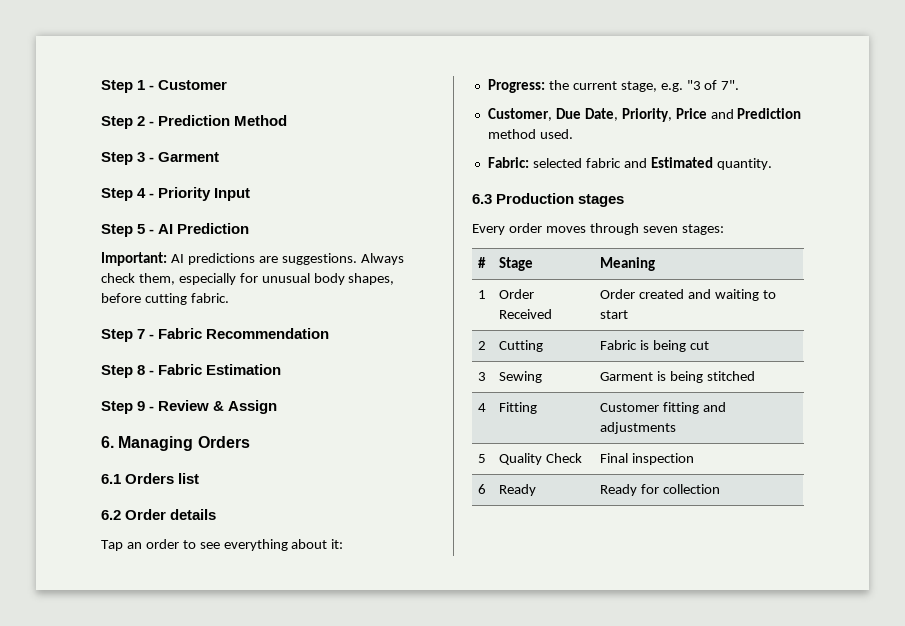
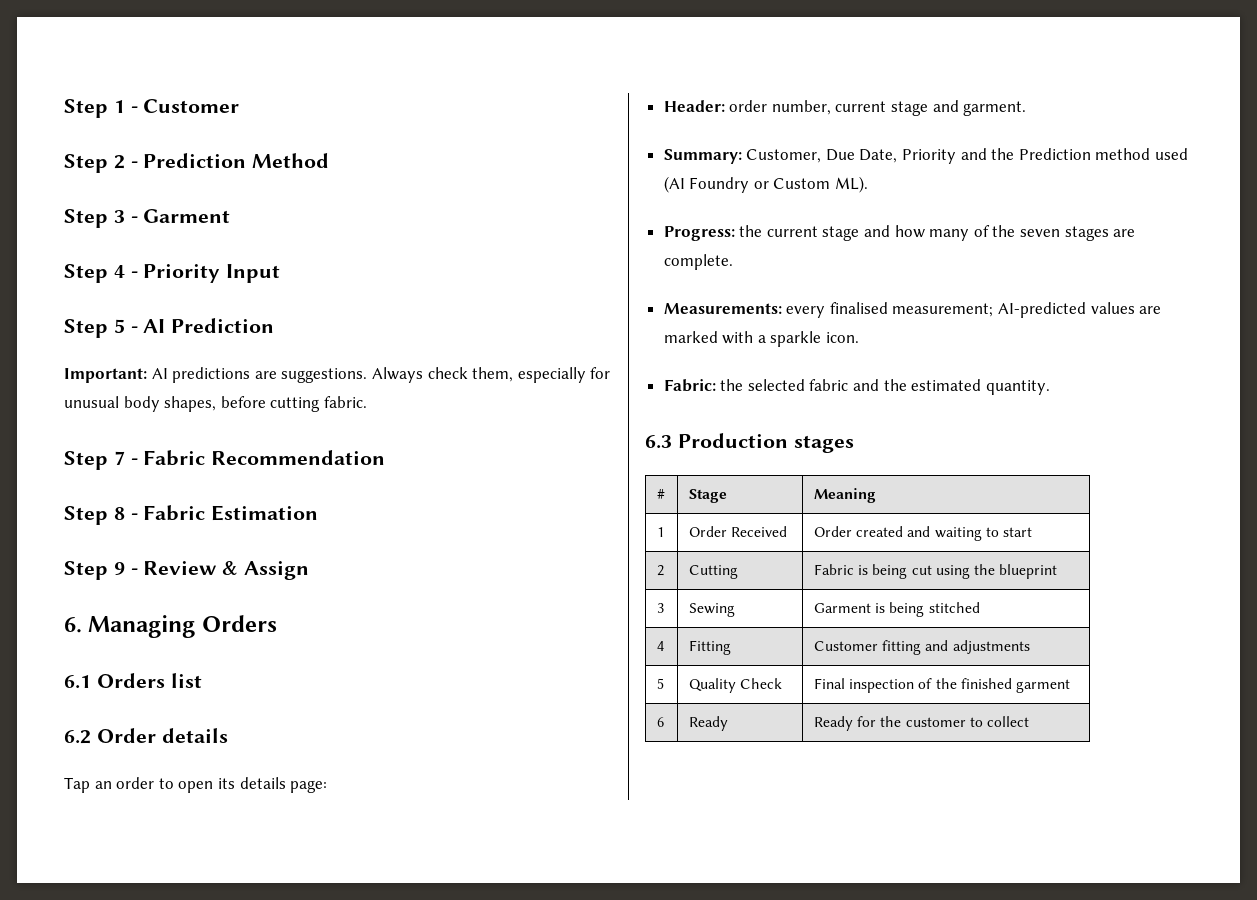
- Tap an order to see everything about it:
- Progress: the current stage, e.g. "3 of 7".
- Customer, Due Date, Priority, Price and Prediction method used.
+ Tap an order to open its details page:
+ Header: order number, current stage and garment.
+ Summary: Customer, Due Date, Priority and the Prediction method used (AI Foundry or Custom ML).
+ Progress: the current stage and how many of the seven stages are complete.
+ Measurements: every finalised measurement; AI-predicted values are marked with a sparkle icon.
- Fabric: selected fabric and Estimated quantity.
+ Fabric: the selected fabric and the estimated quantity.
- Every order moves through seven stages:
- 2 | Cutting | Fabric is being cut
+ 2 | Cutting | Fabric is being cut using the blueprint
- 5 | Quality Check | Final inspection
+ 5 | Quality Check | Final inspection of the finished garment
- 6 | Ready | Ready for collection
+ 6 | Ready | Ready for the customer to collect

